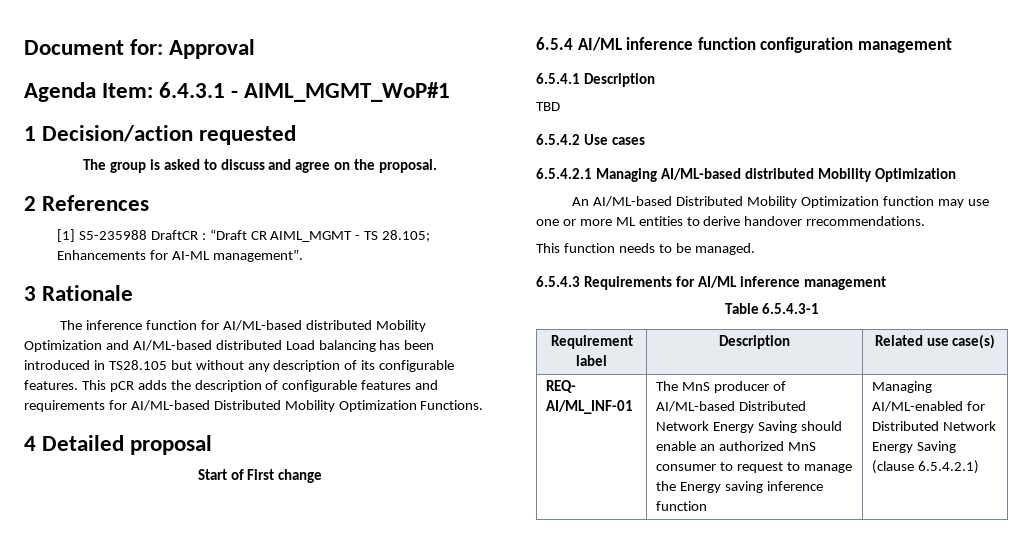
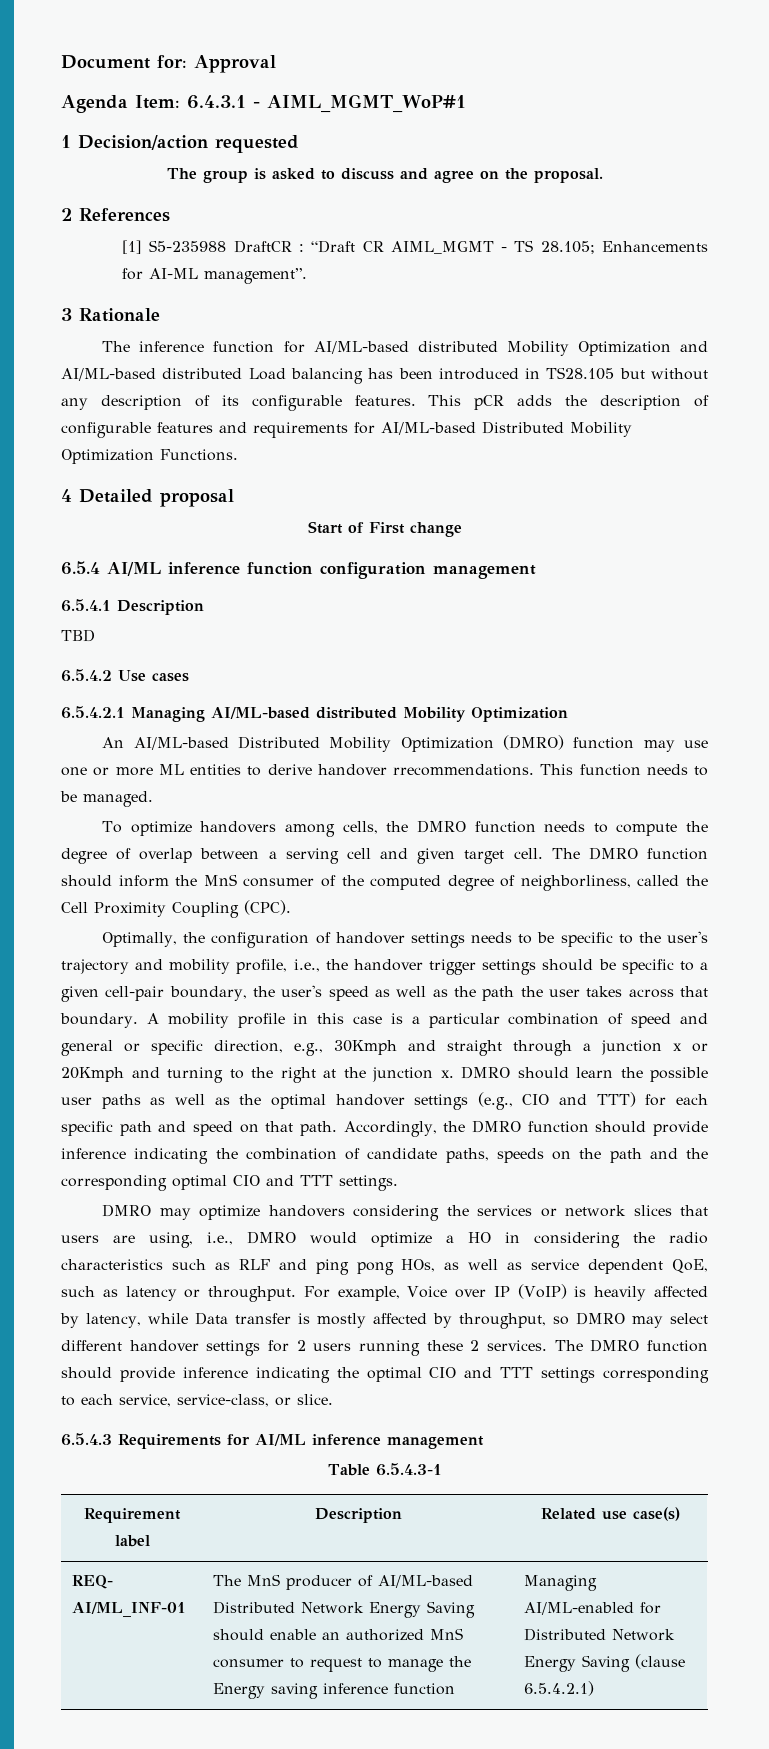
- An AI/ML-based Distributed Mobility Optimization function may use one or more ML entities to derive handover rrecommendations.
- This function needs to be managed.
+ An AI/ML-based Distributed Mobility Optimization (DMRO) function may use one or more ML entities to derive handover rrecommendations. This function needs to be managed.
+ To optimize handovers among cells, the DMRO function needs to compute the degree of overlap between a serving cell and given target cell. The DMRO function should inform the MnS consumer of the computed degree of neighborliness, called the Cell Proximity Coupling (CPC).
+ Optimally, the configuration of handover settings needs to be specific to the user's trajectory and mobility profile, i.e., the handover trigger settings should be specific to a given cell-pair boundary, the user's speed as well as the path the user takes across that boundary. A mobility profile in this case is a particular combination of speed and general or specific direction, e.g., 30Kmph and straight through a junction x or 20Kmph and turning to the right at the junction x. DMRO should learn the possible user paths as well as the optimal handover settings (e.g., CIO and TTT) for each specific path and speed on that path. Accordingly, the DMRO function should provide inference indicating the combination of candidate paths, speeds on the path and the corresponding optimal CIO and TTT settings.
+ DMRO may optimize handovers considering the services or network slices that users are using, i.e., DMRO would optimize a HO in considering the radio characteristics such as RLF and ping pong HOs, as well as service dependent QoE, such as latency or throughput. For example, Voice over IP (VoIP) is heavily affected by latency, while Data transfer is mostly affected by throughput, so DMRO may select different handover settings for 2 users running these 2 services. The DMRO function should provide inference indicating the optimal CIO and TTT settings corresponding to each service, service-class, or slice.

